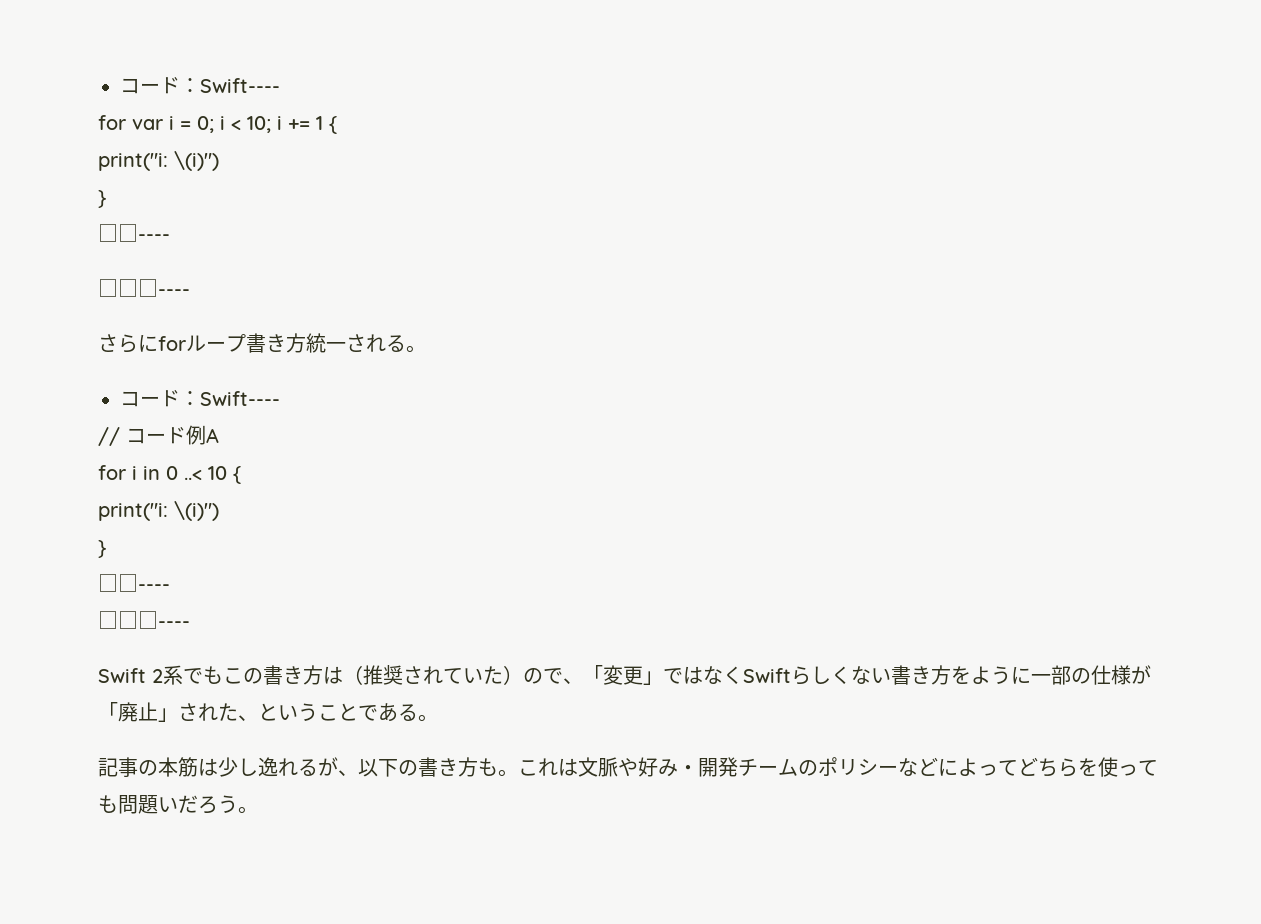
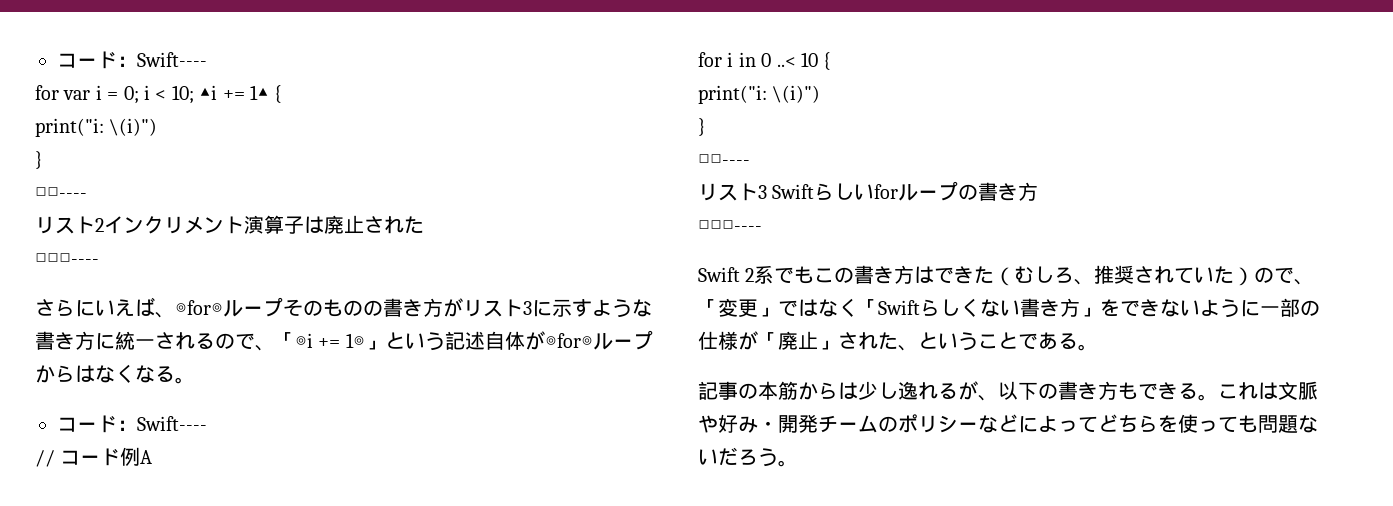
- for var i = 0; i < 10; i += 1 {
+ for var i = 0; i < 10; ▲i += 1▲ {
  print("i: \(i)")
  }
  □□----
+ リスト2インクリメント演算子は廃止された
  □□□----
- さらにforループ書き方統一される。
+ さらにいえば、◎for◎ループそのものの書き方がリスト3に示すような書き方に統一されるので、「◎i += 1◎」という記述自体が◎for◎ループからはなくなる。
+ リスト3 Swiftらしいforループの書き方
- Swift 2系でもこの書き方は（推奨されていた）ので、「変更」ではなくSwiftらしくない書き方をように一部の仕様が「廃止」された、ということである。
+ Swift 2系でもこの書き方はできた（むしろ、推奨されていた）ので、「変更」ではなく「Swiftらしくない書き方」をできないように一部の仕様が「廃止」された、ということである。
- 記事の本筋は少し逸れるが、以下の書き方も。
+ 記事の本筋からは少し逸れるが、以下の書き方もできる。
- これは文脈や好み・開発チームのポリシーなどによってどちらを使っても問題いだろう。
+ これは文脈や好み・開発チームのポリシーなどによってどちらを使っても問題ないだろう。

